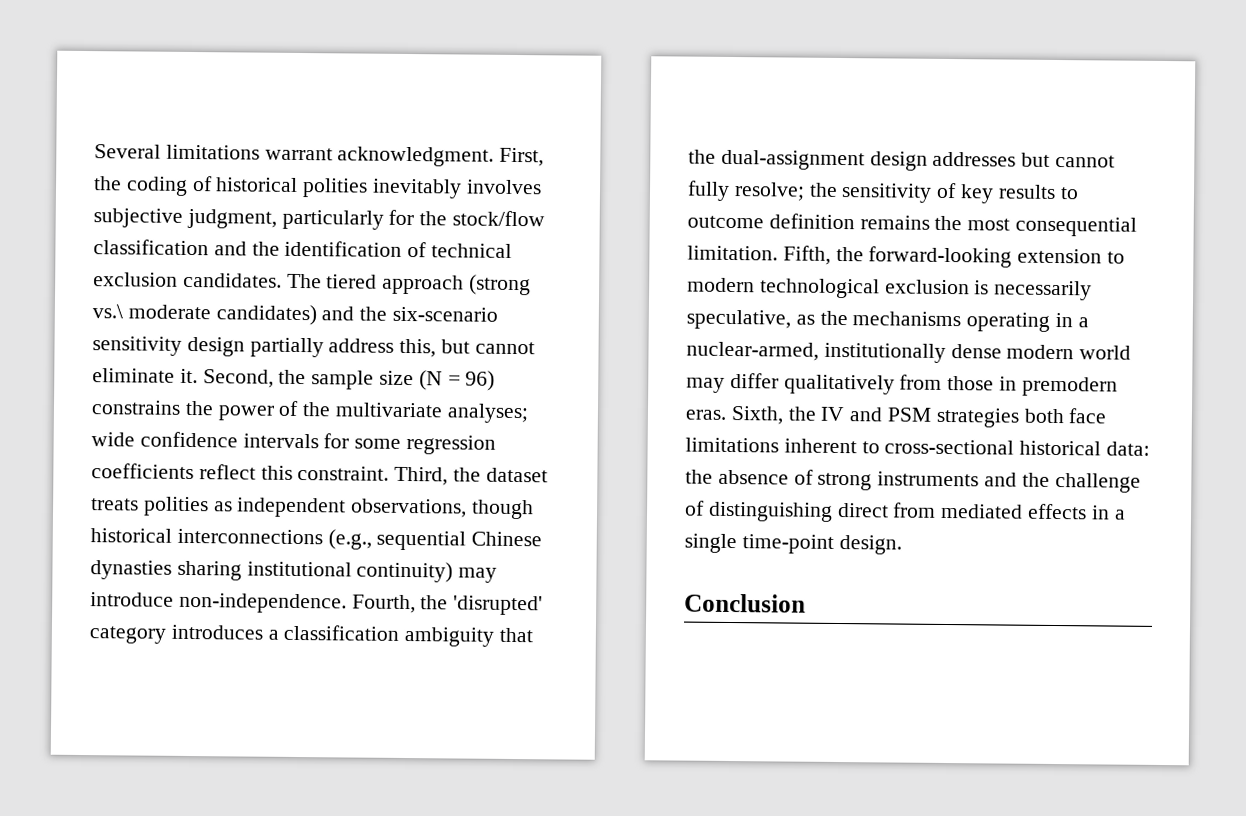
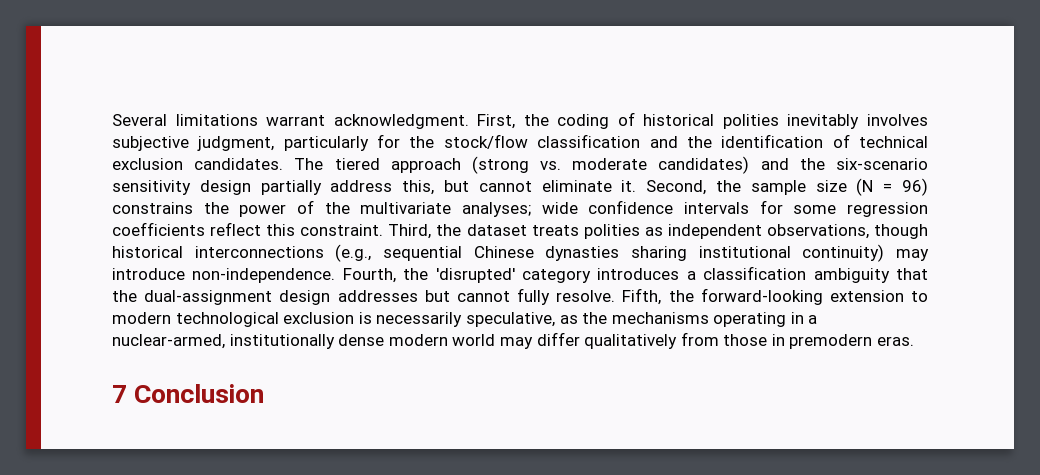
- The tiered approach (strong vs.\ moderate candidates) and the six-scenario sensitivity design partially address this, but cannot eliminate it.
+ The tiered approach (strong vs. moderate candidates) and the six-scenario sensitivity design partially address this, but cannot eliminate it.
- Fourth, the 'disrupted' category introduces a classification ambiguity that the dual-assignment design addresses but cannot fully resolve; the sensitivity of key results to outcome definition remains the most consequential limitation.
+ Fourth, the 'disrupted' category introduces a classification ambiguity that the dual-assignment design addresses but cannot fully resolve.
- Fifth, the forward-looking extension to modern technological exclusion is necessarily speculative, as the mechanisms operating in a nuclear-armed, institutionally dense modern world may differ qualitatively from those in premodern eras. Sixth, the IV and PSM strategies both face limitations inherent to cross-sectional historical data: the absence of strong instruments and the challenge of distinguishing direct from mediated effects in a single time-point design.
- Conclusion
+ Fifth, the forward-looking extension to modern technological exclusion is necessarily speculative, as the mechanisms operating in a nuclear-armed, institutionally dense modern world may differ qualitatively from those in premodern eras.
+ 7 Conclusion

